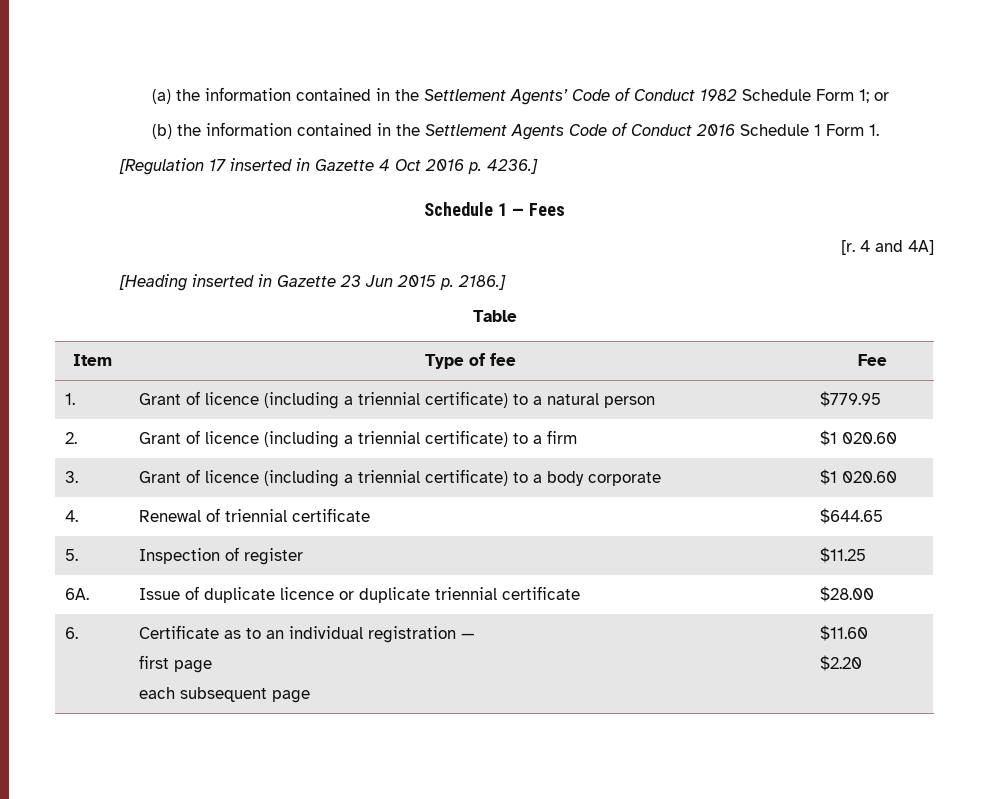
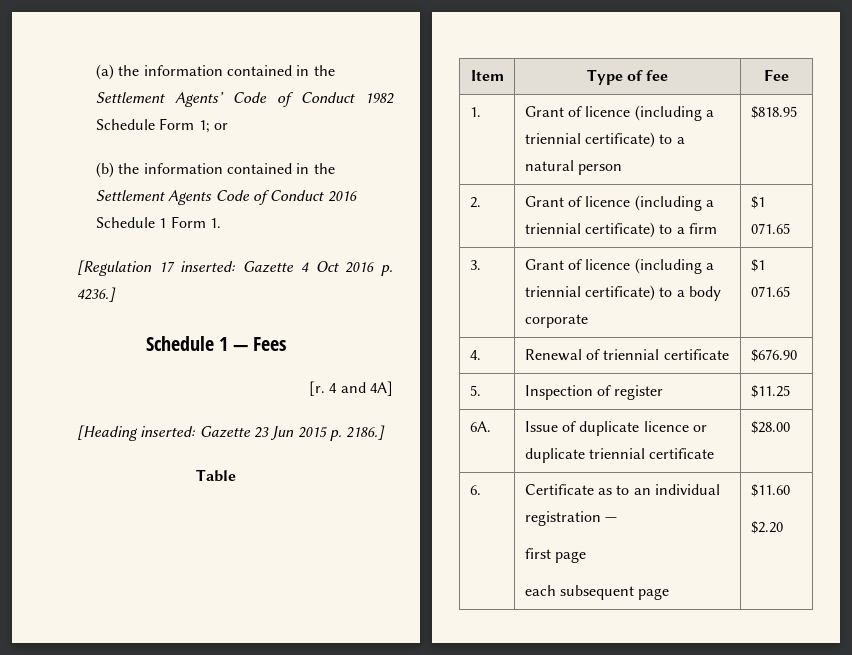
- [Regulation 17 inserted in Gazette 4 Oct 2016 p. 4236.]
+ [Regulation 17 inserted: Gazette 4 Oct 2016 p. 4236.]
- [Heading inserted in Gazette 23 Jun 2015 p. 2186.]
+ [Heading inserted: Gazette 23 Jun 2015 p. 2186.]
- 1. | Grant of licence (including a triennial certificate) to a natural person | $779.95
+ 1. | Grant of licence (including a triennial certificate) to a natural person | $818.95
- 2. | Grant of licence (including a triennial certificate) to a firm | $1 020.60
+ 2. | Grant of licence (including a triennial certificate) to a firm | $1 071.65
- 3. | Grant of licence (including a triennial certificate) to a body corporate | $1 020.60
+ 3. | Grant of licence (including a triennial certificate) to a body corporate | $1 071.65
- 4. | Renewal of triennial certificate | $644.65
+ 4. | Renewal of triennial certificate | $676.90

